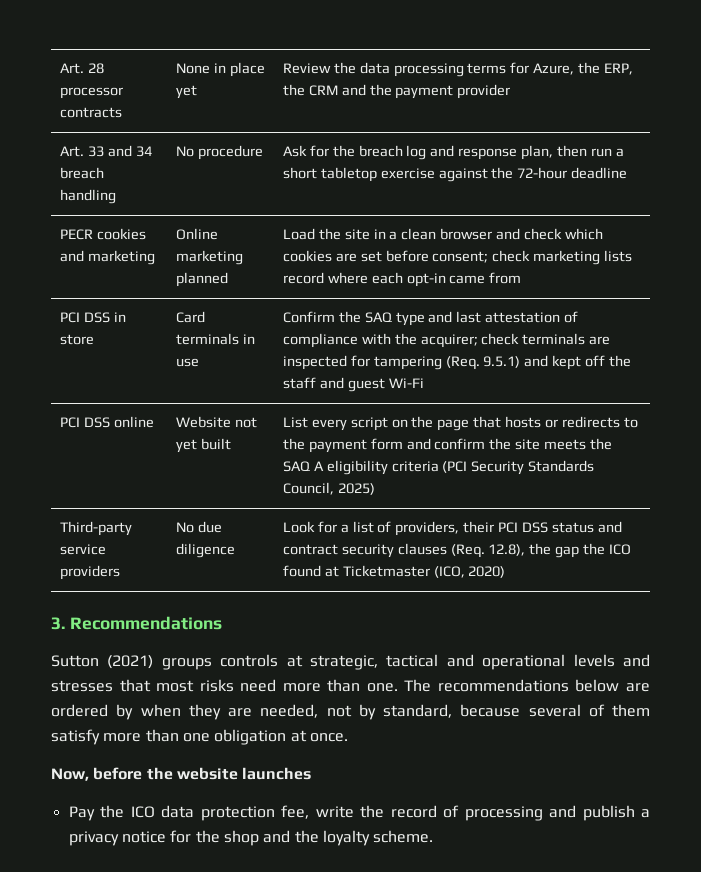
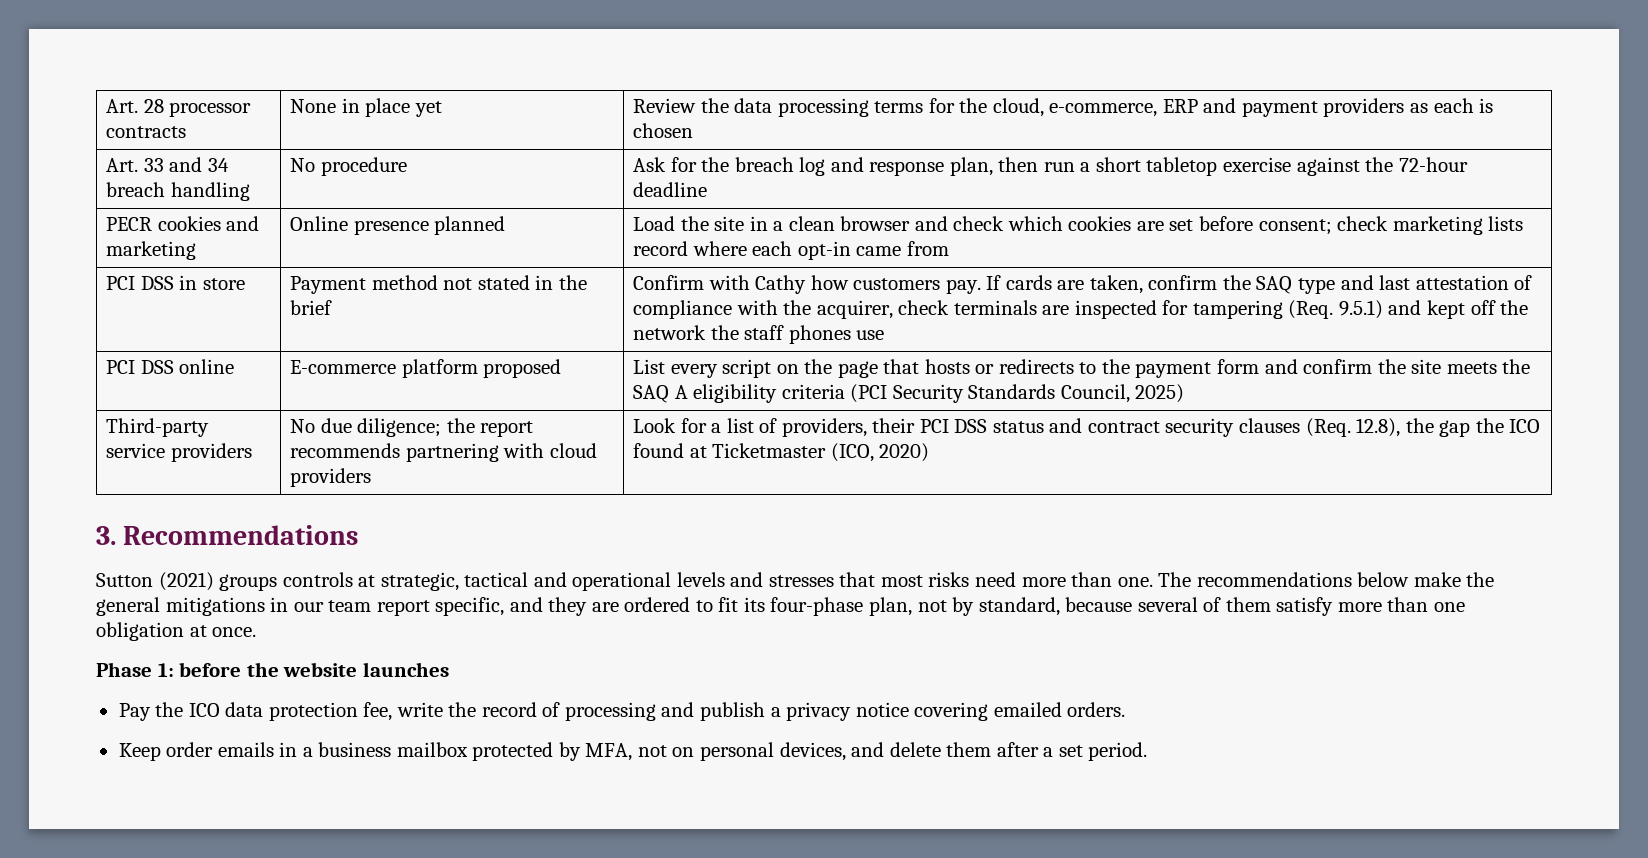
- Art. 28 processor contracts | None in place yet | Review the data processing terms for Azure, the ERP, the CRM and the payment provider
+ Art. 28 processor contracts | None in place yet | Review the data processing terms for the cloud, e-commerce, ERP and payment providers as each is chosen
- PECR cookies and marketing | Online marketing planned | Load the site in a clean browser and check which cookies are set before consent; check marketing lists record where each opt-in came from
+ PECR cookies and marketing | Online presence planned | Load the site in a clean browser and check which cookies are set before consent; check marketing lists record where each opt-in came from
- Card terminals in use | Confirm the SAQ type and last attestation of compliance with the acquirer; check terminals are inspected for tampering (Req. 9.5.1) and kept off the staff and guest Wi-Fi
+ Payment method not stated in the brief | Confirm with Cathy how customers pay. If cards are taken, confirm the SAQ type and last attestation of compliance with the acquirer, check terminals are inspected for tampering (Req. 9.5.1) and kept off the network the staff phones use
- PCI DSS online | Website not yet built | List every script on the page that hosts or redirects to the payment form and confirm the site meets the SAQ A eligibility criteria (PCI Security Standards Council, 2025)
+ PCI DSS online | E-commerce platform proposed | List every script on the page that hosts or redirects to the payment form and confirm the site meets the SAQ A eligibility criteria (PCI Security Standards Council, 2025)
- Third-party service providers | No due diligence | Look for a list of providers, their PCI DSS status and contract security clauses (Req. 12.8), the gap the ICO found at Ticketmaster (ICO, 2020)
+ Third-party service providers | No due diligence; the report recommends partnering with cloud providers | Look for a list of providers, their PCI DSS status and contract security clauses (Req. 12.8), the gap the ICO found at Ticketmaster (ICO, 2020)
- The recommendations below are ordered by when they are needed, not by standard, because several of them satisfy more than one obligation at once.
+ The recommendations below make the general mitigations in our team report specific, and they are ordered to fit its four-phase plan, not by standard, because several of them satisfy more than one obligation at once.
- Now, before the website launches
+ Phase 1: before the website launches
- Pay the ICO data protection fee, write the record of processing and publish a privacy notice for the shop and the loyalty scheme.
+ Pay the ICO data protection fee, write the record of processing and publish a privacy notice covering emailed orders.
+ Keep order emails in a business mailbox protected by MFA, not on personal devices, and delete them after a set period.

